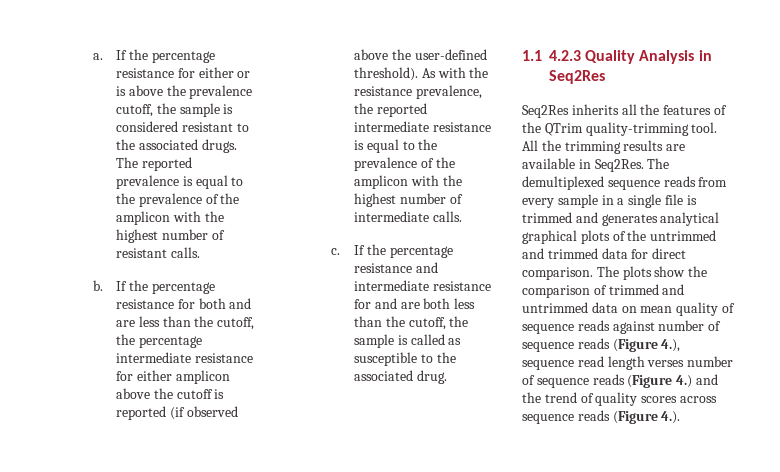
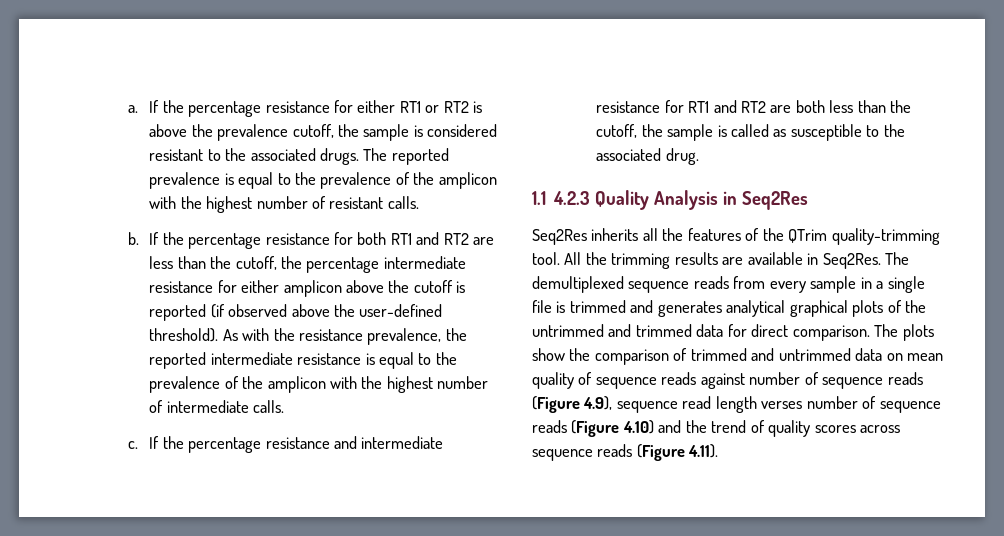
- If the percentage resistance for either or is above the prevalence cutoff, the sample is considered resistant to the associated drugs.
+ If the percentage resistance for either RT1 or RT2 is above the prevalence cutoff, the sample is considered resistant to the associated drugs.
- If the percentage resistance for both and are less than the cutoff, the percentage intermediate resistance for either amplicon above the cutoff is reported (if observed above the user-defined threshold).
+ If the percentage resistance for both RT1 and RT2 are less than the cutoff, the percentage intermediate resistance for either amplicon above the cutoff is reported (if observed above the user-defined threshold).
- If the percentage resistance and intermediate resistance for and are both less than the cutoff, the sample is called as susceptible to the associated drug.
+ If the percentage resistance and intermediate resistance for RT1 and RT2 are both less than the cutoff, the sample is called as susceptible to the associated drug.
- The plots show the comparison of trimmed and untrimmed data on mean quality of sequence reads against number of sequence reads (Figure 4.), sequence read length verses number of sequence reads (Figure 4.) and the trend of quality scores across sequence reads (Figure 4.).
+ The plots show the comparison of trimmed and untrimmed data on mean quality of sequence reads against number of sequence reads (Figure 4.9), sequence read length verses number of sequence reads (Figure 4.10) and the trend of quality scores across sequence reads (Figure 4.11).

